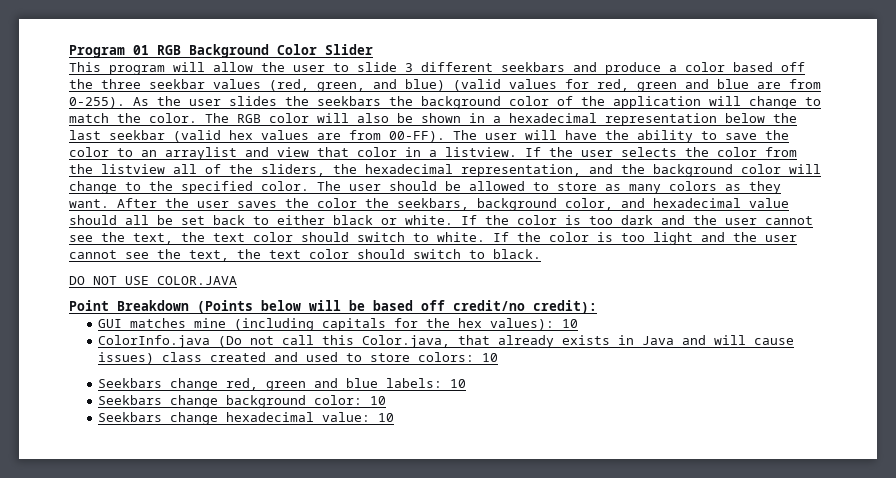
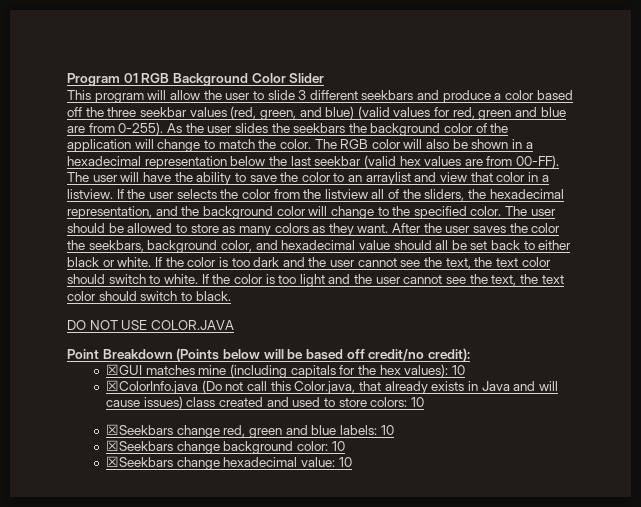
- GUI matches mine (including capitals for the hex values): 10
+ ☒GUI matches mine (including capitals for the hex values): 10
- ColorInfo.java (Do not call this Color.java, that already exists in Java and will cause issues) class created and used to store colors: 10
+ ☒ColorInfo.java (Do not call this Color.java, that already exists in Java and will cause issues) class created and used to store colors: 10
- Seekbars change red, green and blue labels: 10
+ ☒Seekbars change red, green and blue labels: 10
- Seekbars change background color: 10
+ ☒Seekbars change background color: 10
- Seekbars change hexadecimal value: 10
+ ☒Seekbars change hexadecimal value: 10

